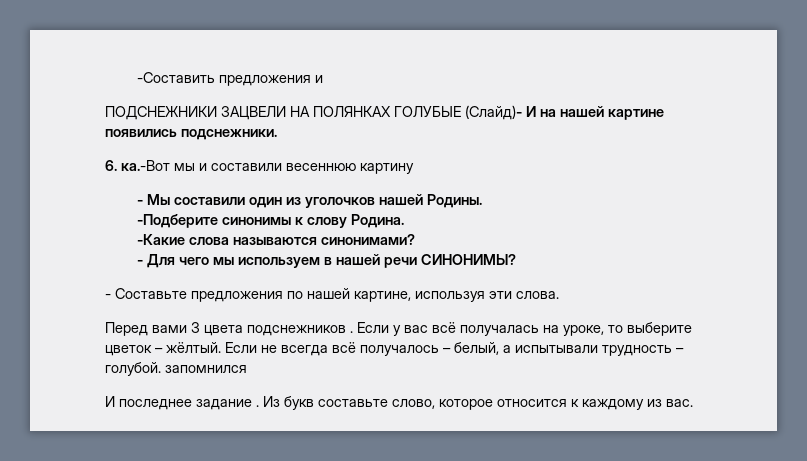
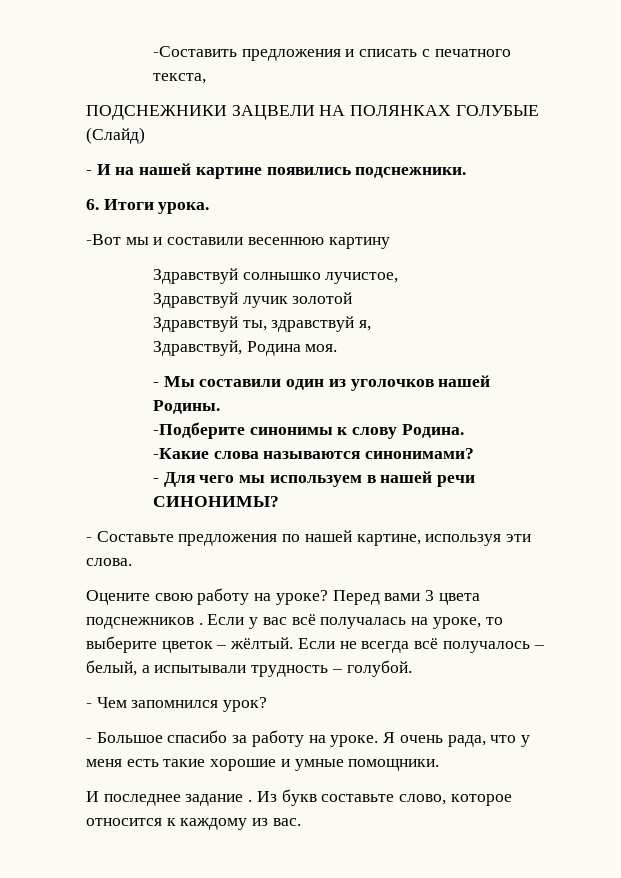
- -Составить предложения и
+ -Составить предложения и списать с печатного текста,
- ПОДСНЕЖНИКИ ЗАЦВЕЛИ НА ПОЛЯНКАХ ГОЛУБЫЕ (Слайд)- И на нашей картине появились подснежники.
+ ПОДСНЕЖНИКИ ЗАЦВЕЛИ НА ПОЛЯНКАХ ГОЛУБЫЕ (Слайд)
+ - И на нашей картине появились подснежники.
- 6. ка.-Вот мы и составили весеннюю картину
+ 6. Итоги урока.
+ -Вот мы и составили весеннюю картину
+ Здравствуй солнышко лучистое,
+ Здравствуй лучик золотой
+ Здравствуй ты, здравствуй я,
+ Здравствуй, Родина моя.
+ Оцените свою работу на уроке?
- Если не всегда всё получалось – белый, а испытывали трудность – голубой. запомнился
+ Если не всегда всё получалось – белый, а испытывали трудность – голубой.
+ - Чем запомнился урок?
+ - Большое спасибо за работу на уроке. Я очень рада, что у меня есть такие хорошие и умные помощники.

